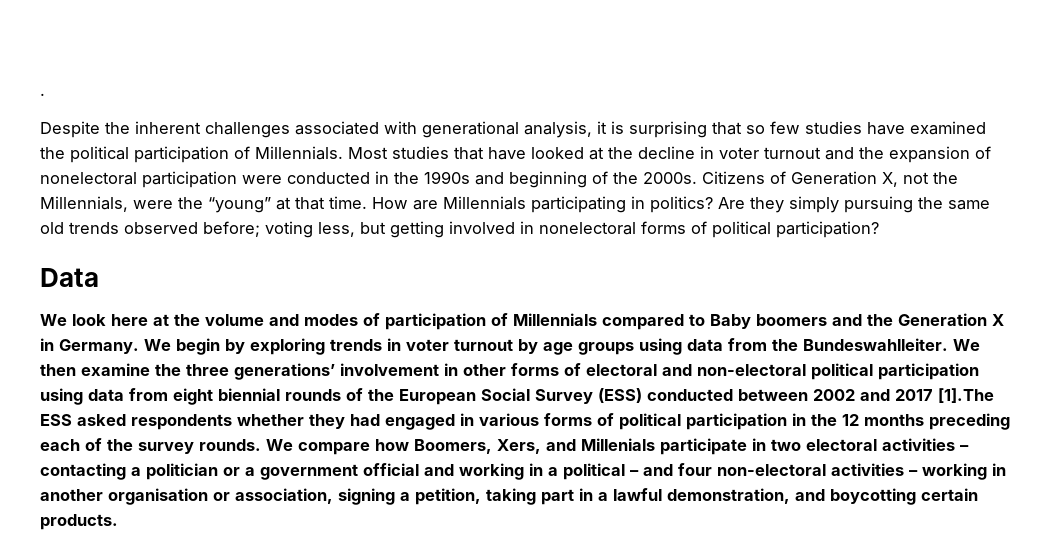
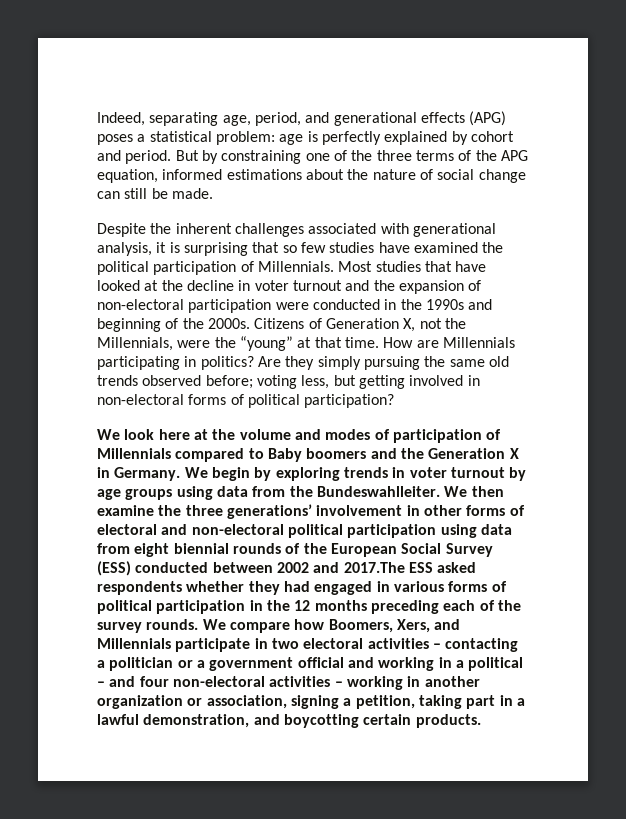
- .
+ Indeed, separating age, period, and generational effects (APG) poses a statistical problem: age is perfectly explained by cohort and period. But by constraining one of the three terms of the APG equation, informed estimations about the nature of social change can still be made.
- Most studies that have looked at the decline in voter turnout and the expansion of nonelectoral participation were conducted in the 1990s and beginning of the 2000s.
+ Most studies that have looked at the decline in voter turnout and the expansion of non-electoral participation were conducted in the 1990s and beginning of the 2000s.
- Are they simply pursuing the same old trends observed before; voting less, but getting involved in nonelectoral forms of political participation?
+ Are they simply pursuing the same old trends observed before; voting less, but getting involved in non-electoral forms of political participation?
- Data
- We then examine the three generations’ involvement in other forms of electoral and non-electoral political participation using data from eight biennial rounds of the European Social Survey (ESS) conducted between 2002 and 2017 [1].The ESS asked respondents whether they had engaged in various forms of political participation in the 12 months preceding each of the survey rounds.
+ We then examine the three generations’ involvement in other forms of electoral and non-electoral political participation using data from eight biennial rounds of the European Social Survey (ESS) conducted between 2002 and 2017.The ESS asked respondents whether they had engaged in various forms of political participation in the 12 months preceding each of the survey rounds.
- We compare how Boomers, Xers, and Millenials participate in two electoral activities – contacting a politician or a government official and working in a political – and four non-electoral activities – working in another organisation or association, signing a petition, taking part in a lawful demonstration, and boycotting certain products.
+ We compare how Boomers, Xers, and Millennials participate in two electoral activities – contacting a politician or a government official and working in a political – and four non-electoral activities – working in another organization or association, signing a petition, taking part in a lawful demonstration, and boycotting certain products.

